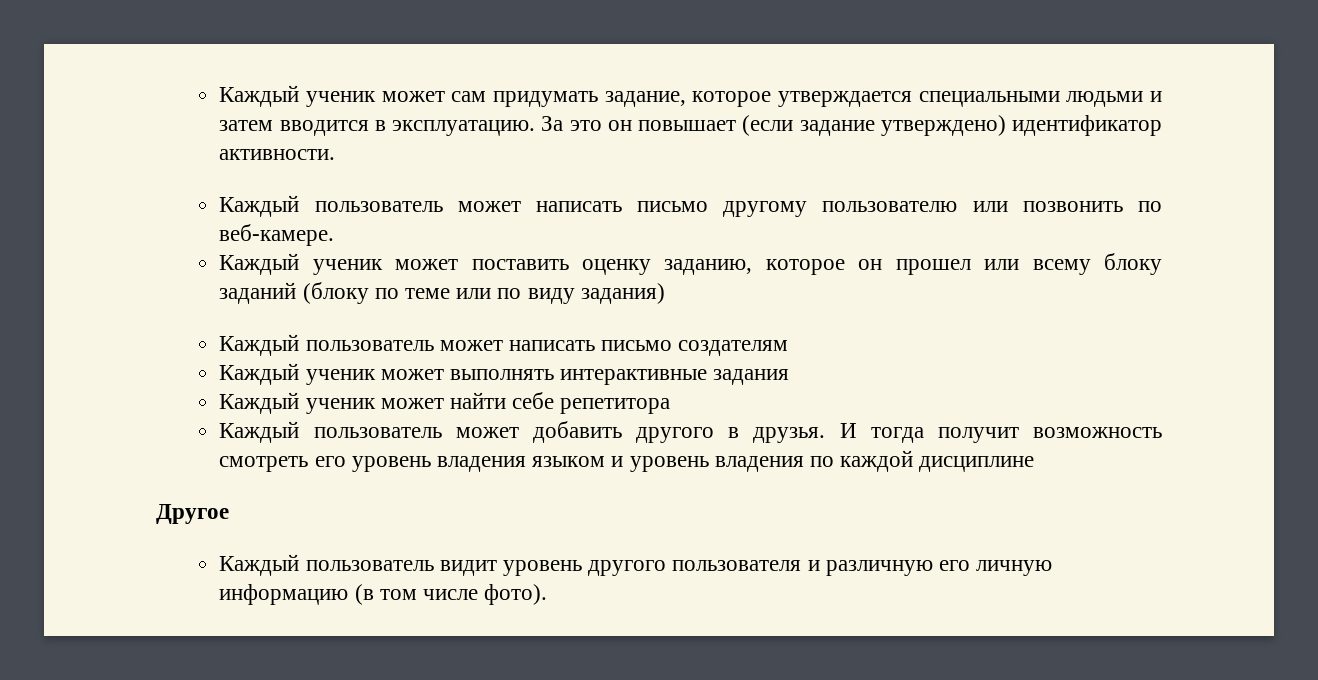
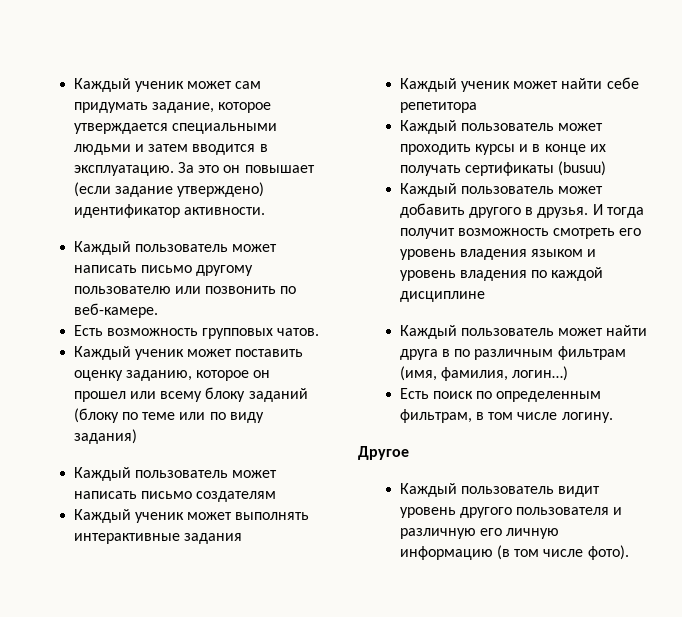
+ Есть возможность групповых чатов.
+ Каждый пользователь может проходить курсы и в конце их получать сертификаты (busuu)
+ Каждый пользователь может найти друга в по различным фильтрам (имя, фамилия, логин…)
+ Есть поиск по определенным фильтрам, в том числе логину.

